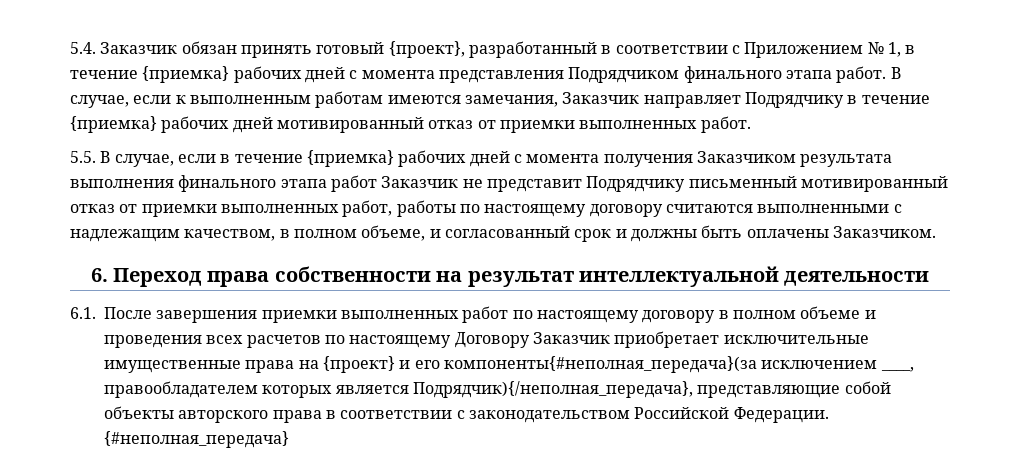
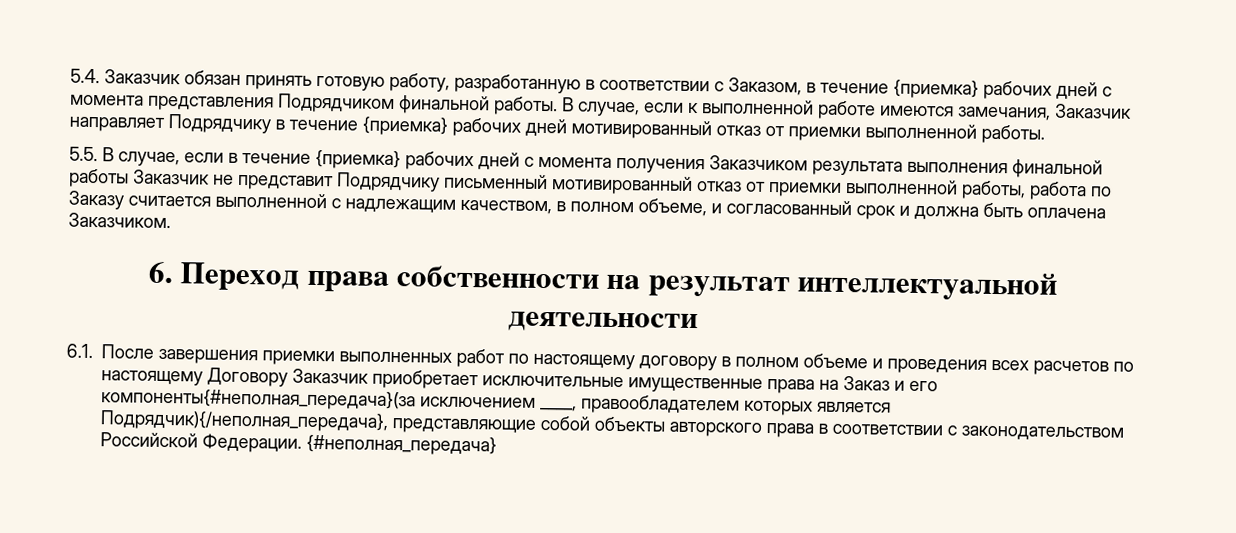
- 5.4. Заказчик обязан принять готовый {проект}, разработанный в соответствии с Приложением № 1, в течение {приемка} рабочих дней с момента представления Подрядчиком финального этапа работ.
+ 5.4. Заказчик обязан принять готовую работу, разработанную в соответствии с Заказом, в течение {приемка} рабочих дней с момента представления Подрядчиком финальной работы.
- В случае, если к выполненным работам имеются замечания, Заказчик направляет Подрядчику в течение {приемка} рабочих дней мотивированный отказ от приемки выполненных работ.
+ В случае, если к выполненной работе имеются замечания, Заказчик направляет Подрядчику в течение {приемка} рабочих дней мотивированный отказ от приемки выполненной работы.
- 5.5. В случае, если в течение {приемка} рабочих дней с момента получения Заказчиком результата выполнения финального этапа работ Заказчик не представит Подрядчику письменный мотивированный отказ от приемки выполненных работ, работы по настоящему договору считаются выполненными с надлежащим качеством, в полном объеме, и согласованный срок и должны быть оплачены Заказчиком.
+ 5.5. В случае, если в течение {приемка} рабочих дней с момента получения Заказчиком результата выполнения финальной работы Заказчик не представит Подрядчику письменный мотивированный отказ от приемки выполненной работы, работа по Заказу считается выполненной с надлежащим качеством, в полном объеме, и согласованный срок и должна быть оплачена Заказчиком.
- 6.1. После завершения приемки выполненных работ по настоящему договору в полном объеме и проведения всех расчетов по настоящему Договору Заказчик приобретает исключительные имущественные права на {проект} и его компоненты{#неполная_передача}(за исключением ____, правообладателем которых является Подрядчик){/неполная_передача}, представляющие собой объекты авторского права в соответствии с законодательством Российской Федерации.
+ 6.1. После завершения приемки выполненных работ по настоящему договору в полном объеме и проведения всех расчетов по настоящему Договору Заказчик приобретает исключительные имущественные права на Заказ и его компоненты{#неполная_передача}(за исключением ____, правообладателем которых является Подрядчик){/неполная_передача}, представляющие собой объекты авторского права в соответствии с законодательством Российской Федерации.

